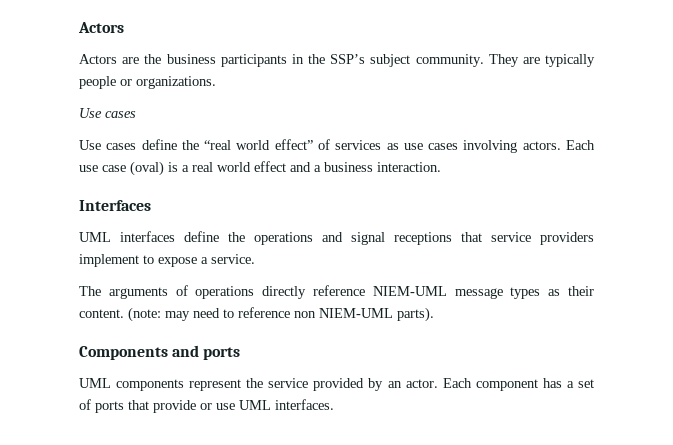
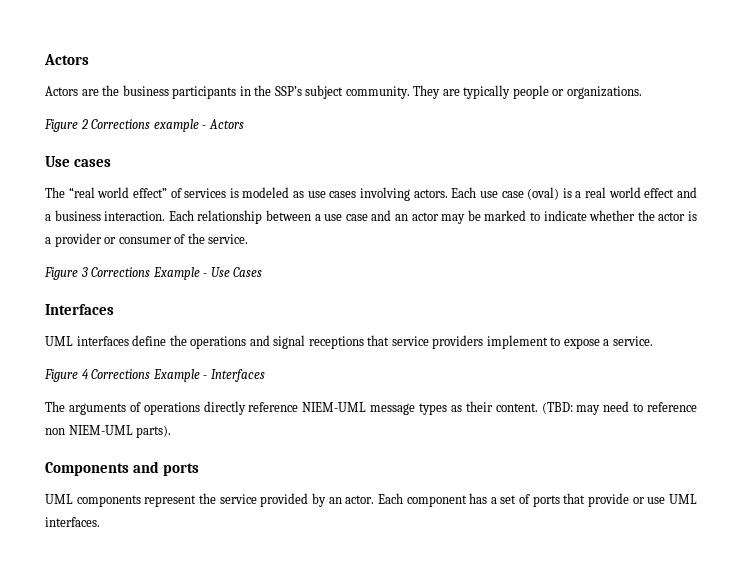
  They are typically people or organizations.
+ Figure 2 Corrections example - Actors
  Use cases
- Use cases define the “real world effect” of services as use cases involving actors.
+ The “real world effect” of services is modeled as use cases involving actors.
+ Each relationship between a use case and an actor may be marked to indicate whether the actor is a provider or consumer of the service.
+ Figure 3 Corrections Example - Use Cases
+ Figure 4 Corrections Example - Interfaces
- (note: may need to reference non NIEM-UML parts).
+ (TBD: may need to reference non NIEM-UML parts).

